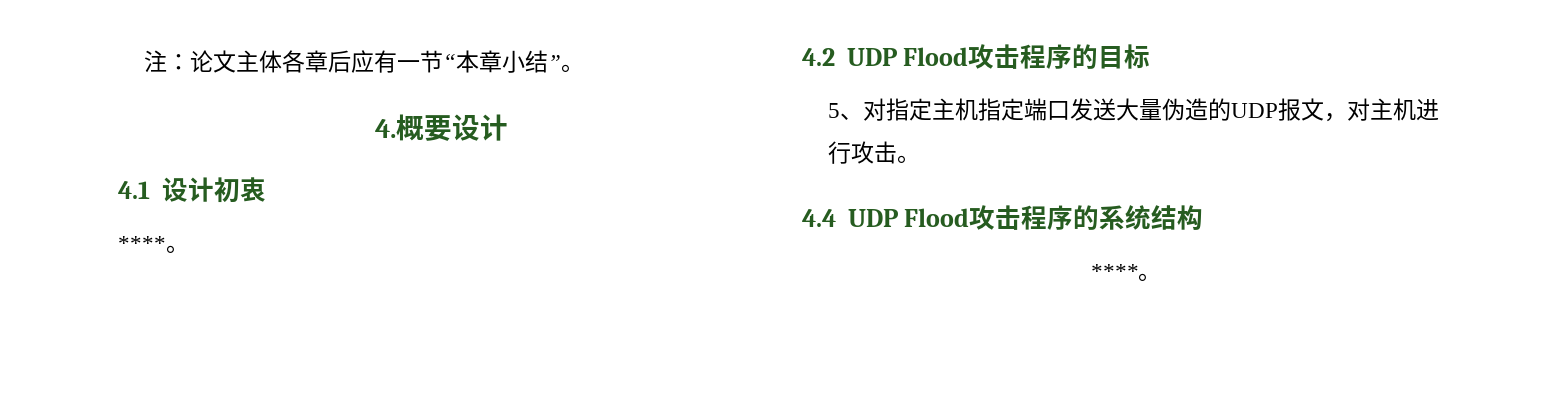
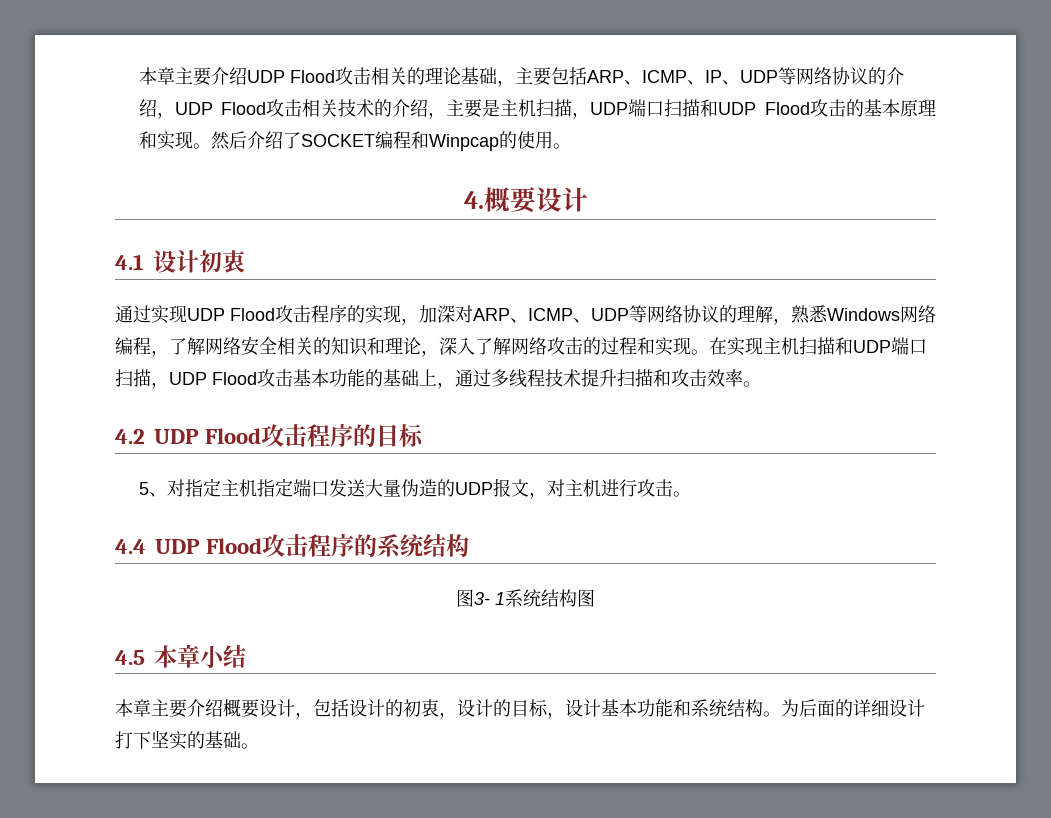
- 注：论文主体各章后应有一节“本章小结”。
+ 本章主要介绍UDP Flood攻击相关的理论基础，主要包括ARP、ICMP、IP、UDP等网络协议的介绍，UDP Flood攻击相关技术的介绍，主要是主机扫描，UDP端口扫描和UDP Flood攻击的基本原理和实现。然后介绍了SOCKET编程和Winpcap的使用。
  4.1设计初衷
- ****。
+ 通过实现UDP Flood攻击程序的实现，加深对ARP、ICMP、UDP等网络协议的理解，熟悉Windows网络编程，了解网络安全相关的知识和理论，深入了解网络攻击的过程和实现。在实现主机扫描和UDP端口扫描，UDP Flood攻击基本功能的基础上，通过多线程技术提升扫描和攻击效率。
  4.4 UDP Flood攻击程序的系统结构
- ****。
+ 图3- 1系统结构图
+ 4.5本章小结
+ 本章主要介绍概要设计，包括设计的初衷，设计的目标，设计基本功能和系统结构。为后面的详细设计打下坚实的基础。

